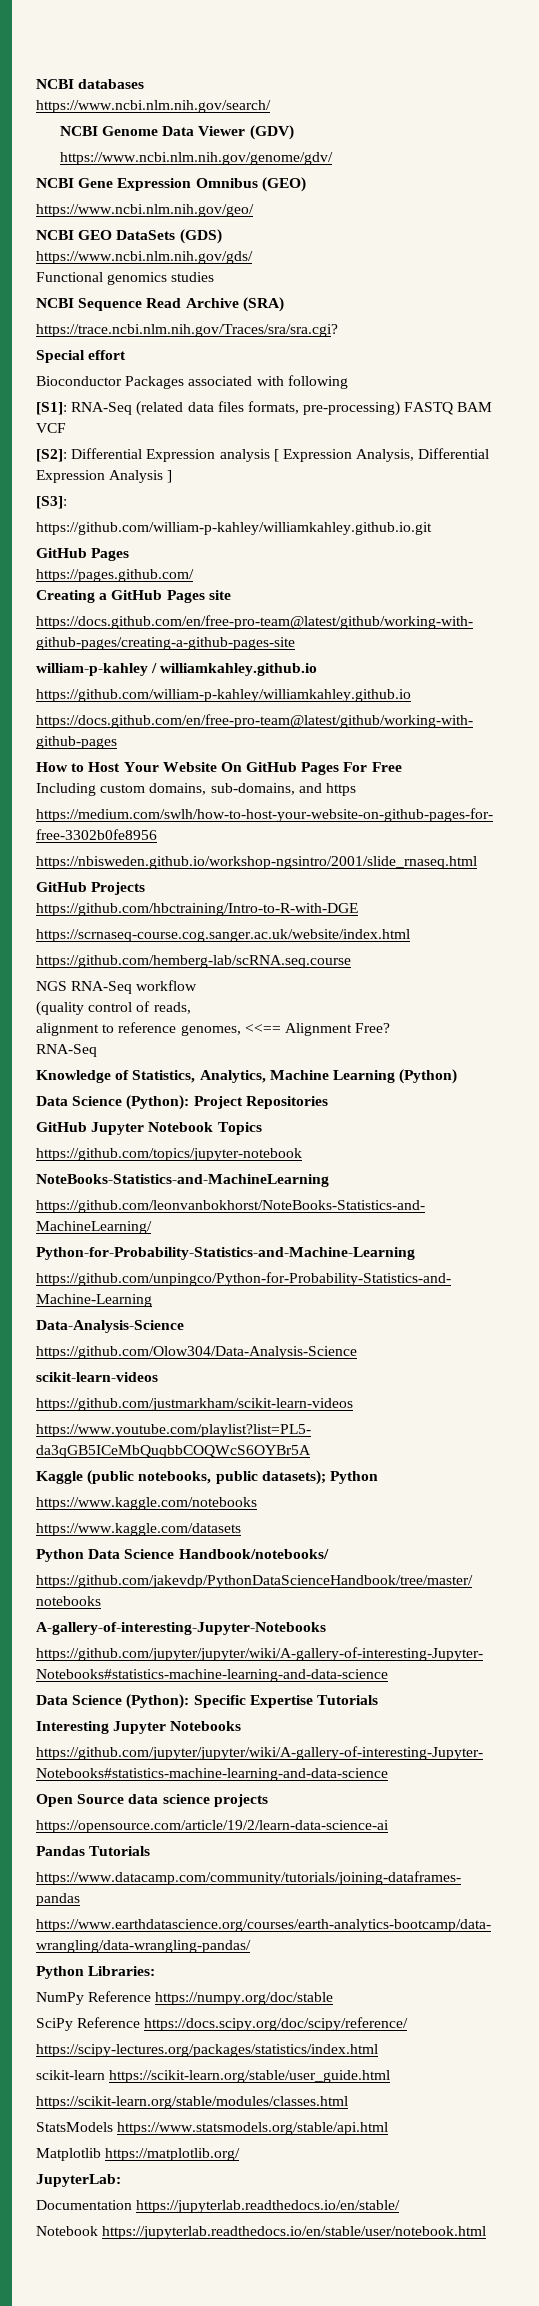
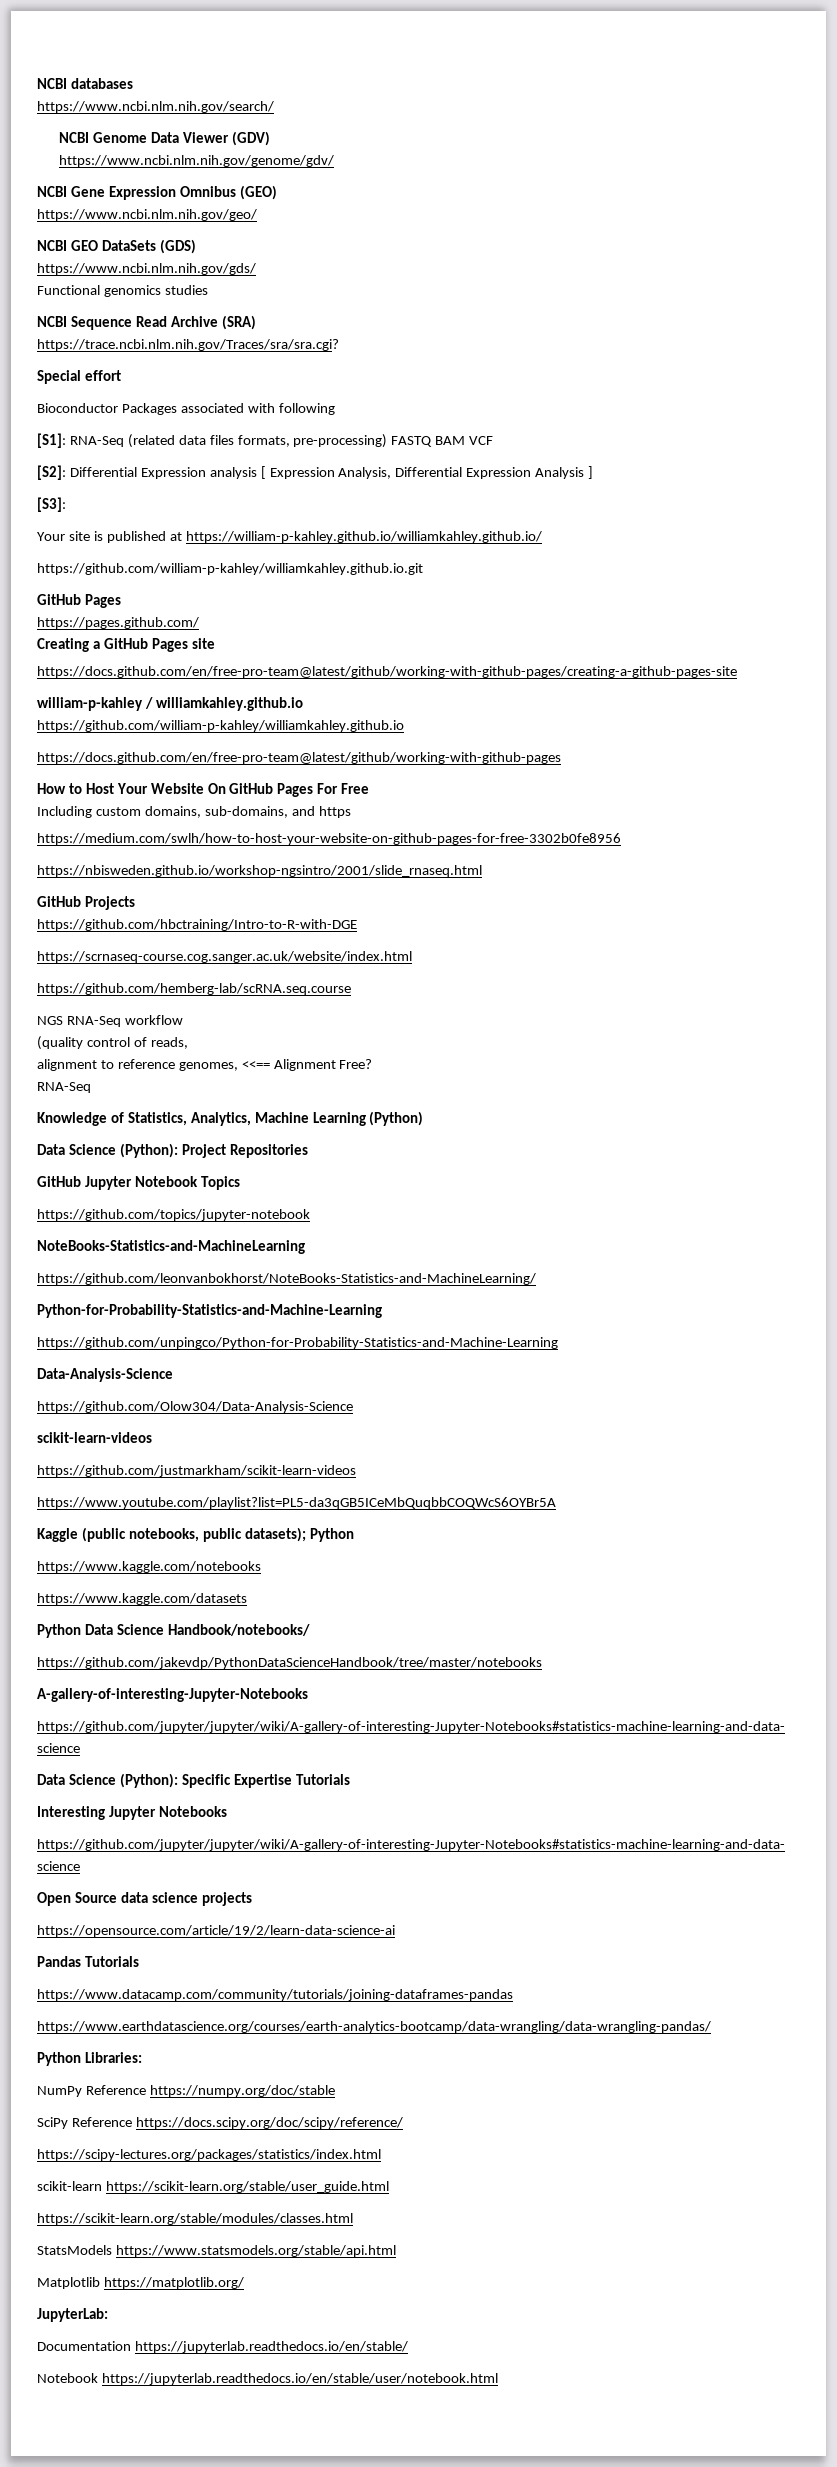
+ Your site is published at https://william-p-kahley.github.io/williamkahley.github.io/

